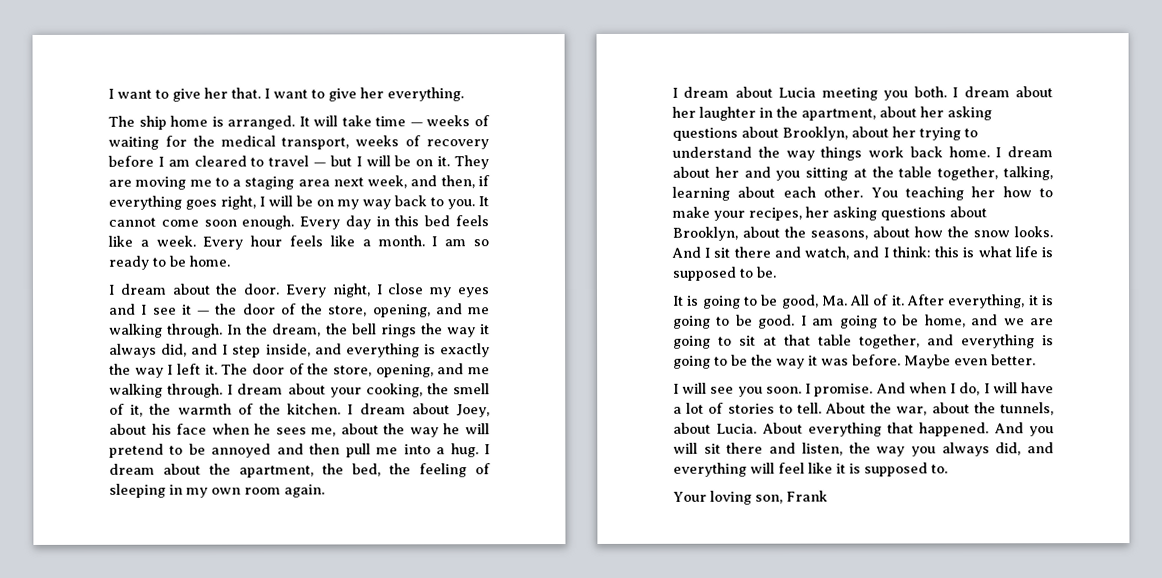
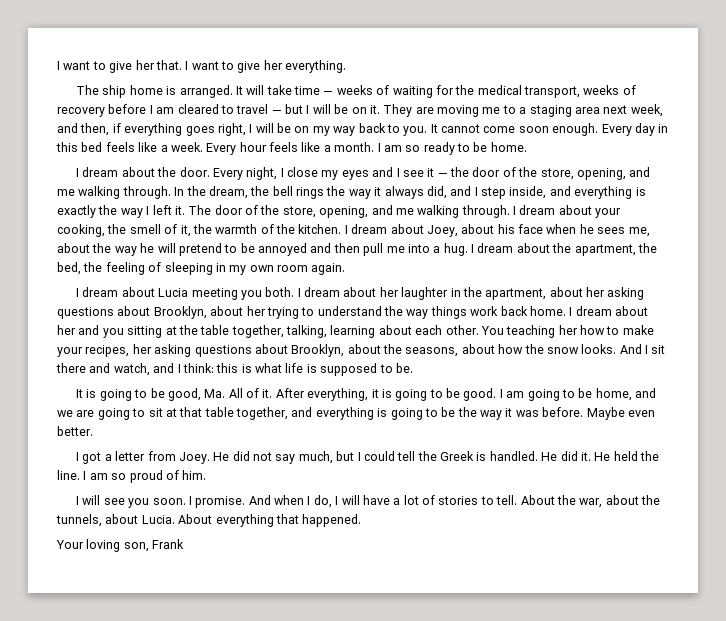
+ I got a letter from Joey. He did not say much, but I could tell the Greek is handled. He did it. He held the line. I am so proud of him.
- And you will sit there and listen, the way you always did, and everything will feel like it is supposed to.

